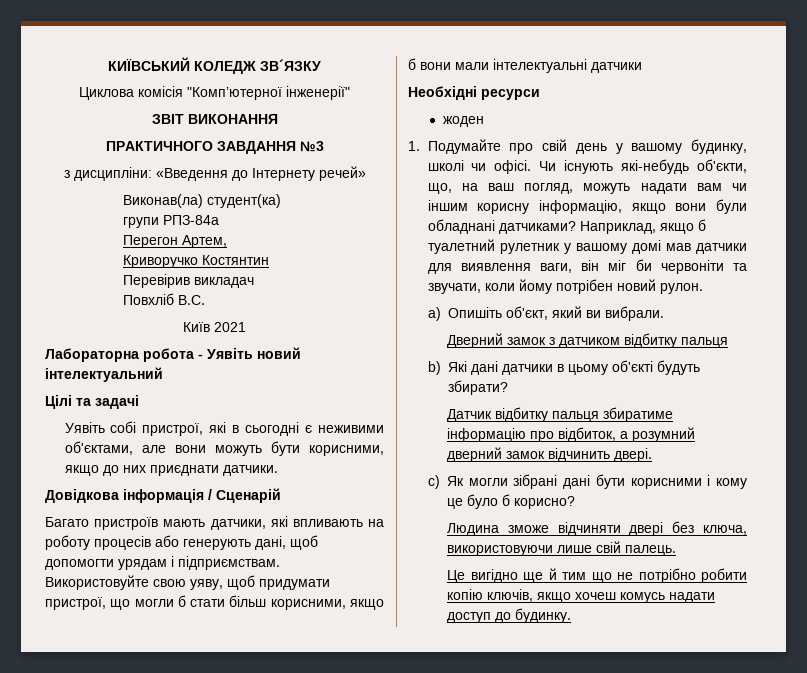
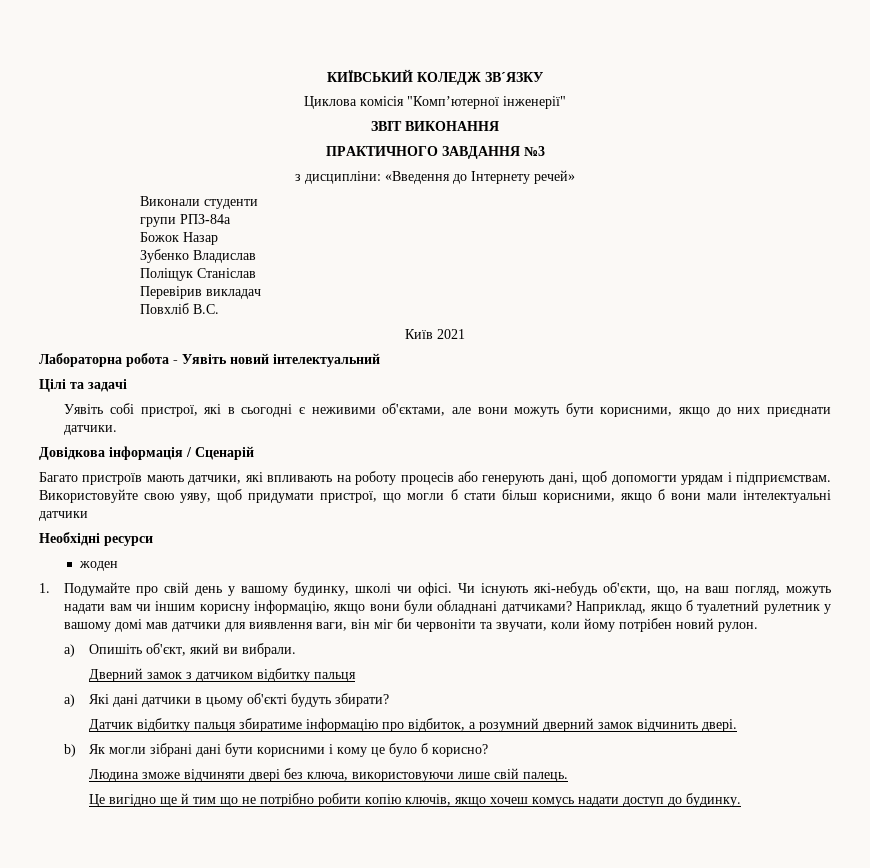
- Виконав(ла) студент(ка)
+ Виконали студенти
- Перегон Артем,
- Криворучко Костянтин
+ Божок Назар
+ Зубенкo Владислав
+ Поліщук Станіслав
- b) Які дані датчики в цьому об'єкті будуть збирати?
+ a) Які дані датчики в цьому об'єкті будуть збирати?
- c) Як могли зібрані дані бути корисними і кому це було б корисно?
+ b) Як могли зібрані дані бути корисними і кому це було б корисно?

